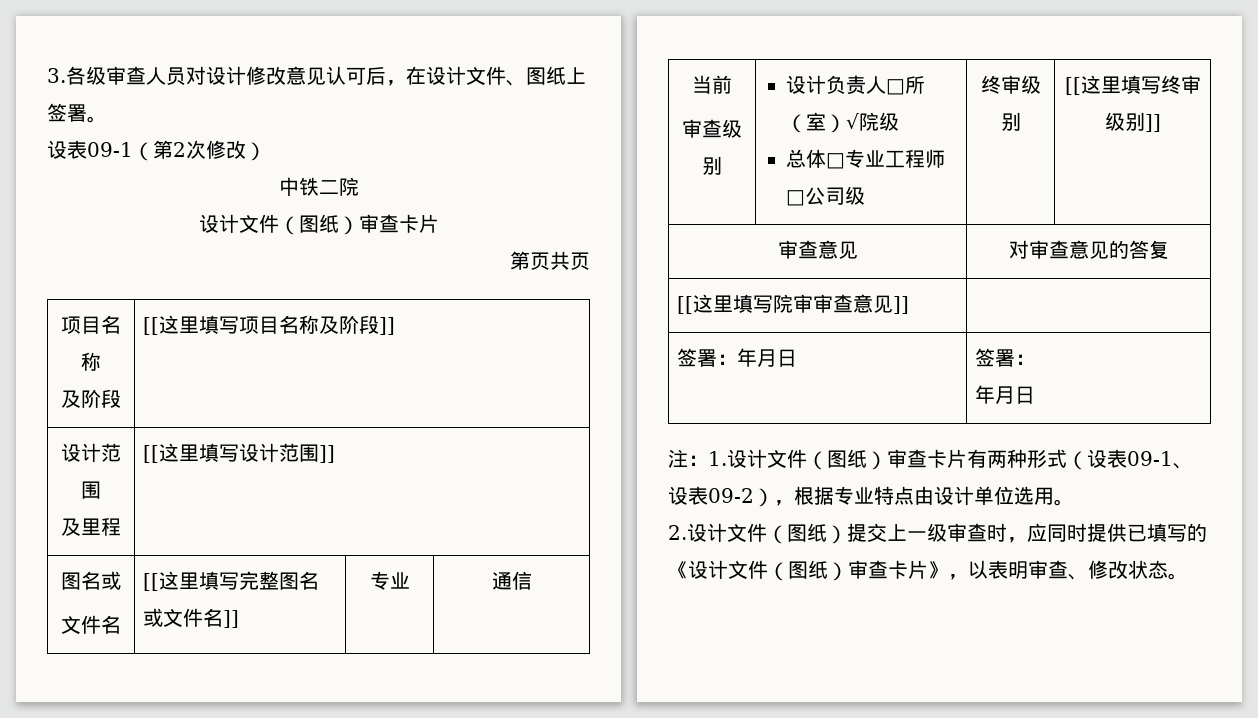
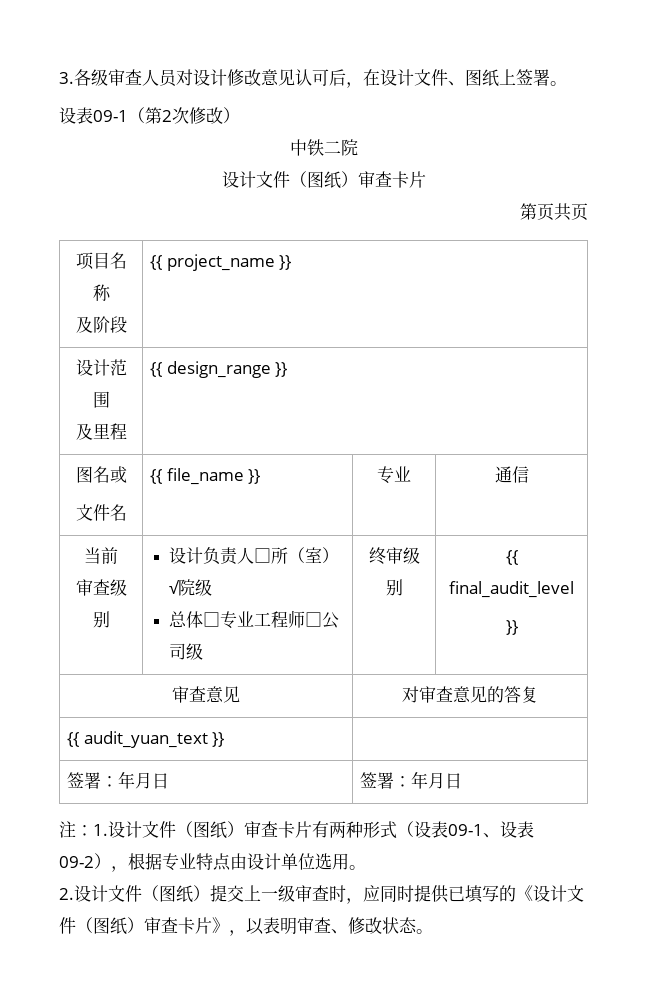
  第页共页
  项目名称
- 及阶段 | [[这里填写项目名称及阶段]]
+ 及阶段 | {{ project_name }}
  设计范围
- 及里程 | [[这里填写设计范围]]
+ 及里程 | {{ design_range }}
  图名或
- 文件名 | [[这里填写完整图名或文件名]] | 专业 | 通信
+ 文件名 | {{ file_name }} | 专业 | 通信
  当前
  审查级别 | 设计负责人□所（室）√院级
- 总体□专业工程师□公司级 | 终审级别 | [[这里填写终审级别]]
+ 总体□专业工程师□公司级 | 终审级别 | {{ final_audit_level
+ }}
- [[这里填写院审审查意见]] |
+ {{ audit_yuan_text }} |
- 签署：年月日 | 签署：
- 年月日
+ 签署：年月日 | 签署：年月日

